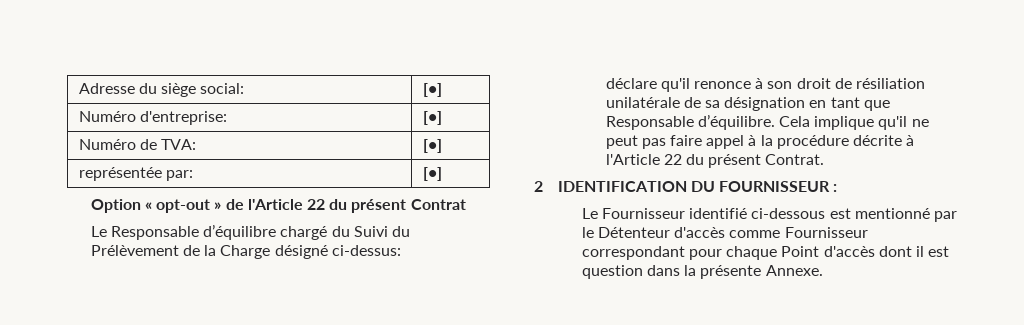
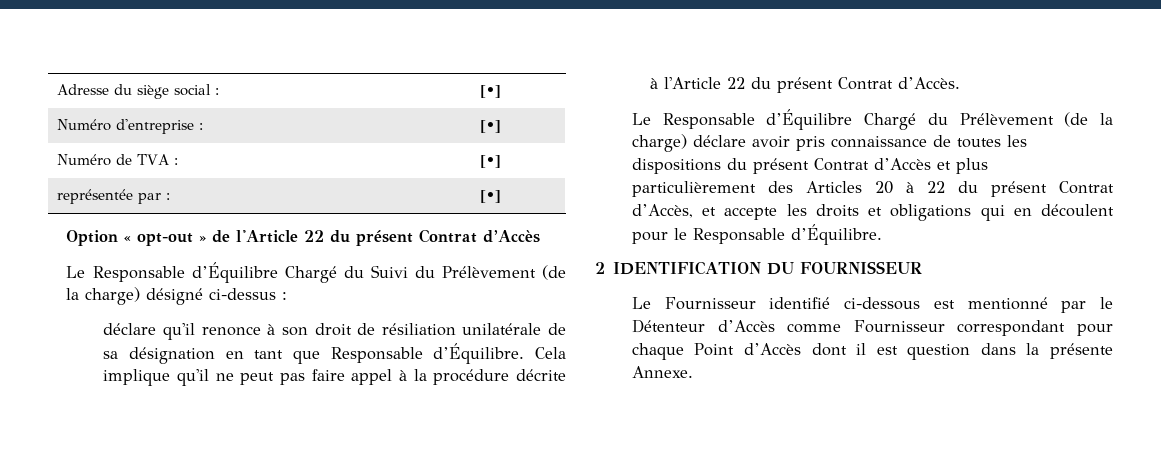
- Adresse du siège social: | [•]
- Numéro d'entreprise: | [•]
+ Adresse du siège social : | [•]
+ Numéro d'entreprise : | [•]
- Numéro de TVA: | [•]
+ Numéro de TVA : | [•]
- représentée par: | [•]
+ représentée par : | [•]
- Option « opt-out » de l'Article 22 du présent Contrat
- Le Responsable d’équilibre chargé du Suivi du Prélèvement de la Charge désigné ci-dessus:
+ Option « opt-out » de l'Article 22 du présent Contrat d’Accès
+ Le Responsable d’Équilibre Chargé du Suivi du Prélèvement (de la charge) désigné ci-dessus :
- déclare qu'il renonce à son droit de résiliation unilatérale de sa désignation en tant que Responsable d’équilibre.
+ déclare qu'il renonce à son droit de résiliation unilatérale de sa désignation en tant que Responsable d’Équilibre.
- Cela implique qu'il ne peut pas faire appel à la procédure décrite à l'Article 22 du présent Contrat.
+ Cela implique qu'il ne peut pas faire appel à la procédure décrite à l'Article 22 du présent Contrat d’Accès.
+ Le Responsable d’Équilibre Chargé du Prélèvement (de la charge) déclare avoir pris connaissance de toutes les dispositions du présent Contrat d’Accès et plus particulièrement des Articles 20 à 22 du présent Contrat d’Accès, et accepte les droits et obligations qui en découlent pour le Responsable d’Équilibre.
- 2 IDENTIFICATION DU FOURNISSEUR :
+ 2 IDENTIFICATION DU FOURNISSEUR
- Le Fournisseur identifié ci-dessous est mentionné par le Détenteur d'accès comme Fournisseur correspondant pour chaque Point d'accès dont il est question dans la présente Annexe.
+ Le Fournisseur identifié ci-dessous est mentionné par le Détenteur d’Accès comme Fournisseur correspondant pour chaque Point d’Accès dont il est question dans la présente Annexe.

